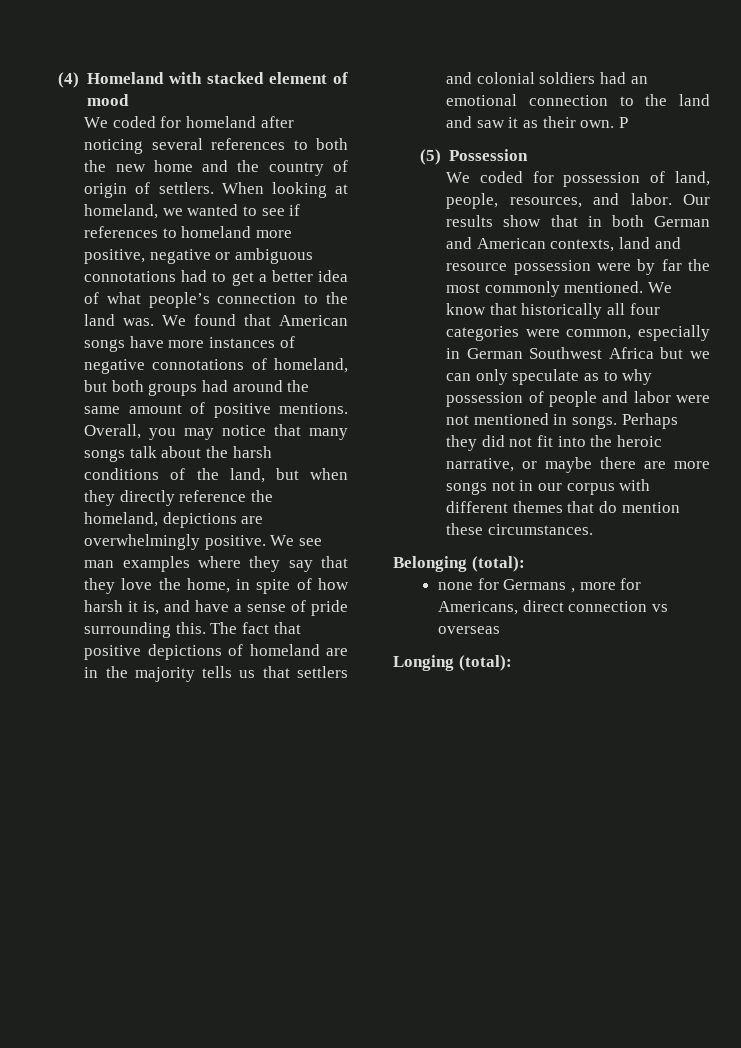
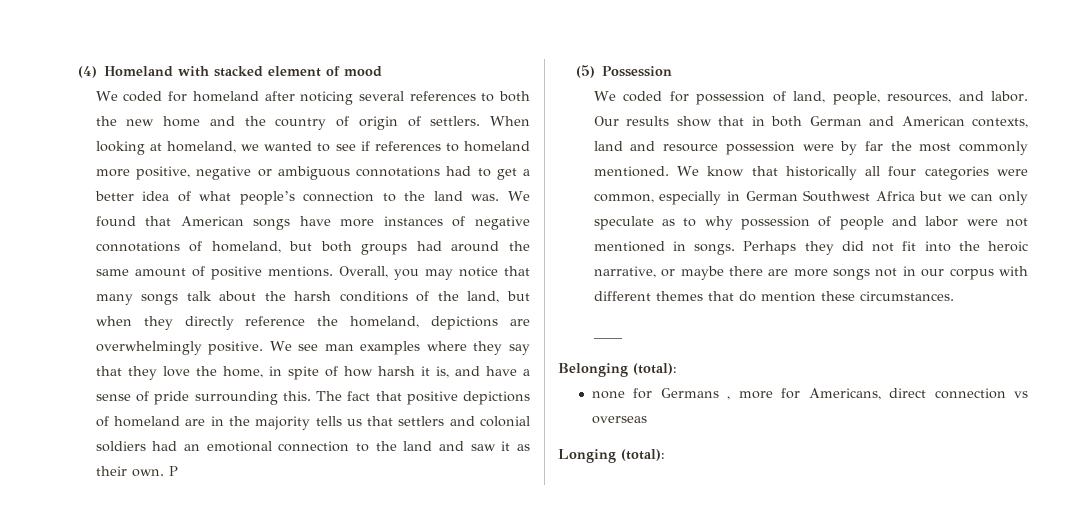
+ ____

